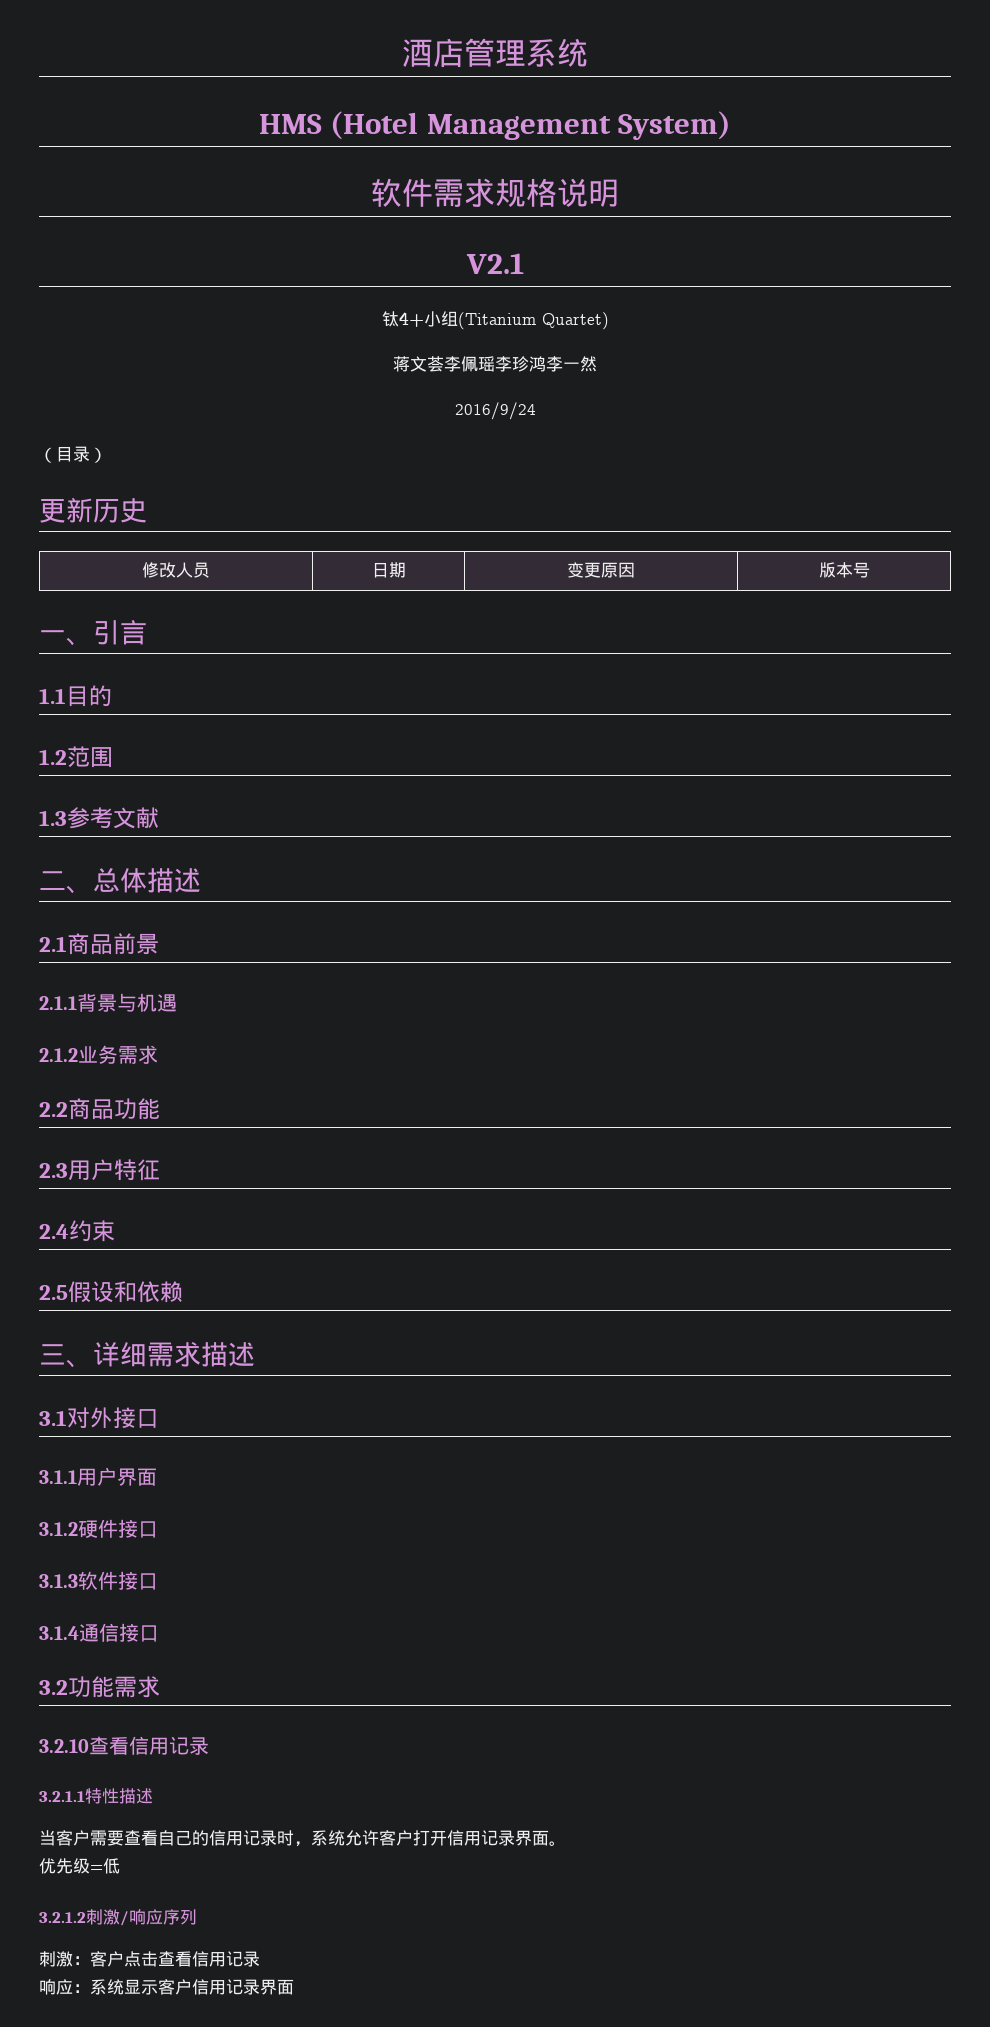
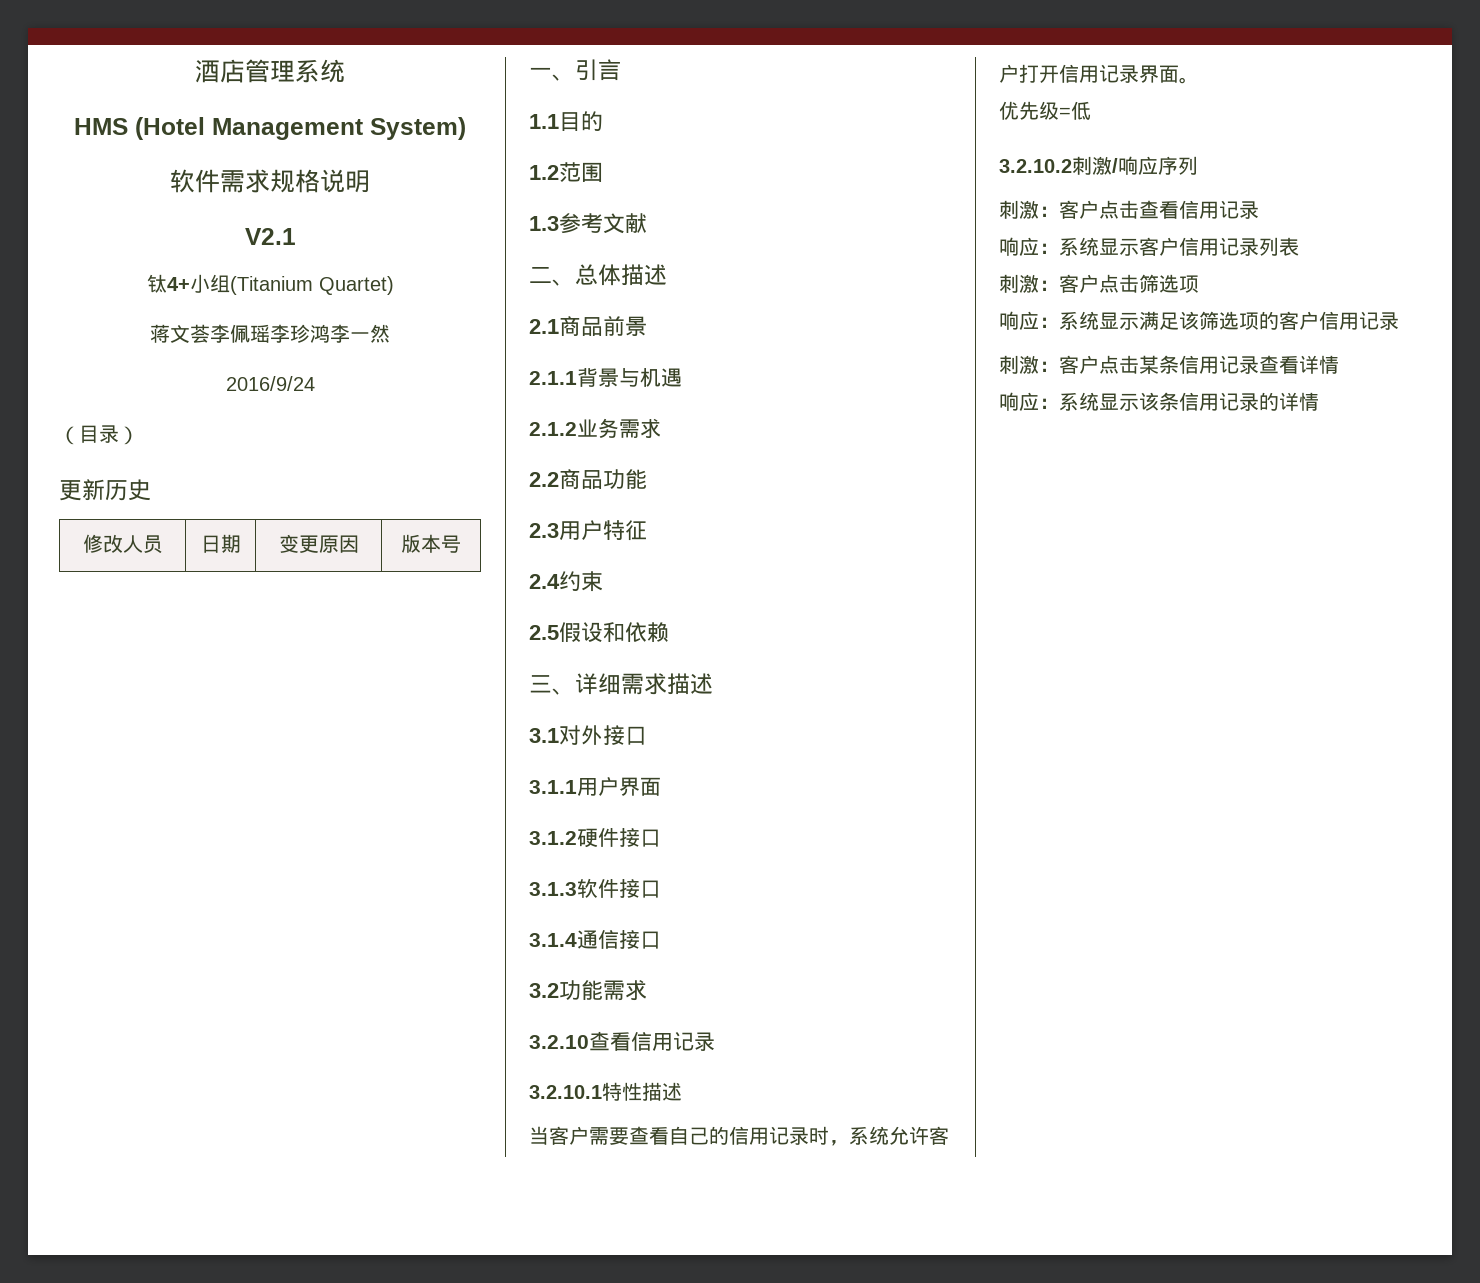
- 3.2.1.1特性描述
+ 3.2.10.1特性描述
- 3.2.1.2刺激/响应序列
+ 3.2.10.2刺激/响应序列
- 响应：系统显示客户信用记录界面
+ 响应：系统显示客户信用记录列表
+ 刺激：客户点击筛选项
+ 响应：系统显示满足该筛选项的客户信用记录
+ 刺激：客户点击某条信用记录查看详情
+ 响应：系统显示该条信用记录的详情

